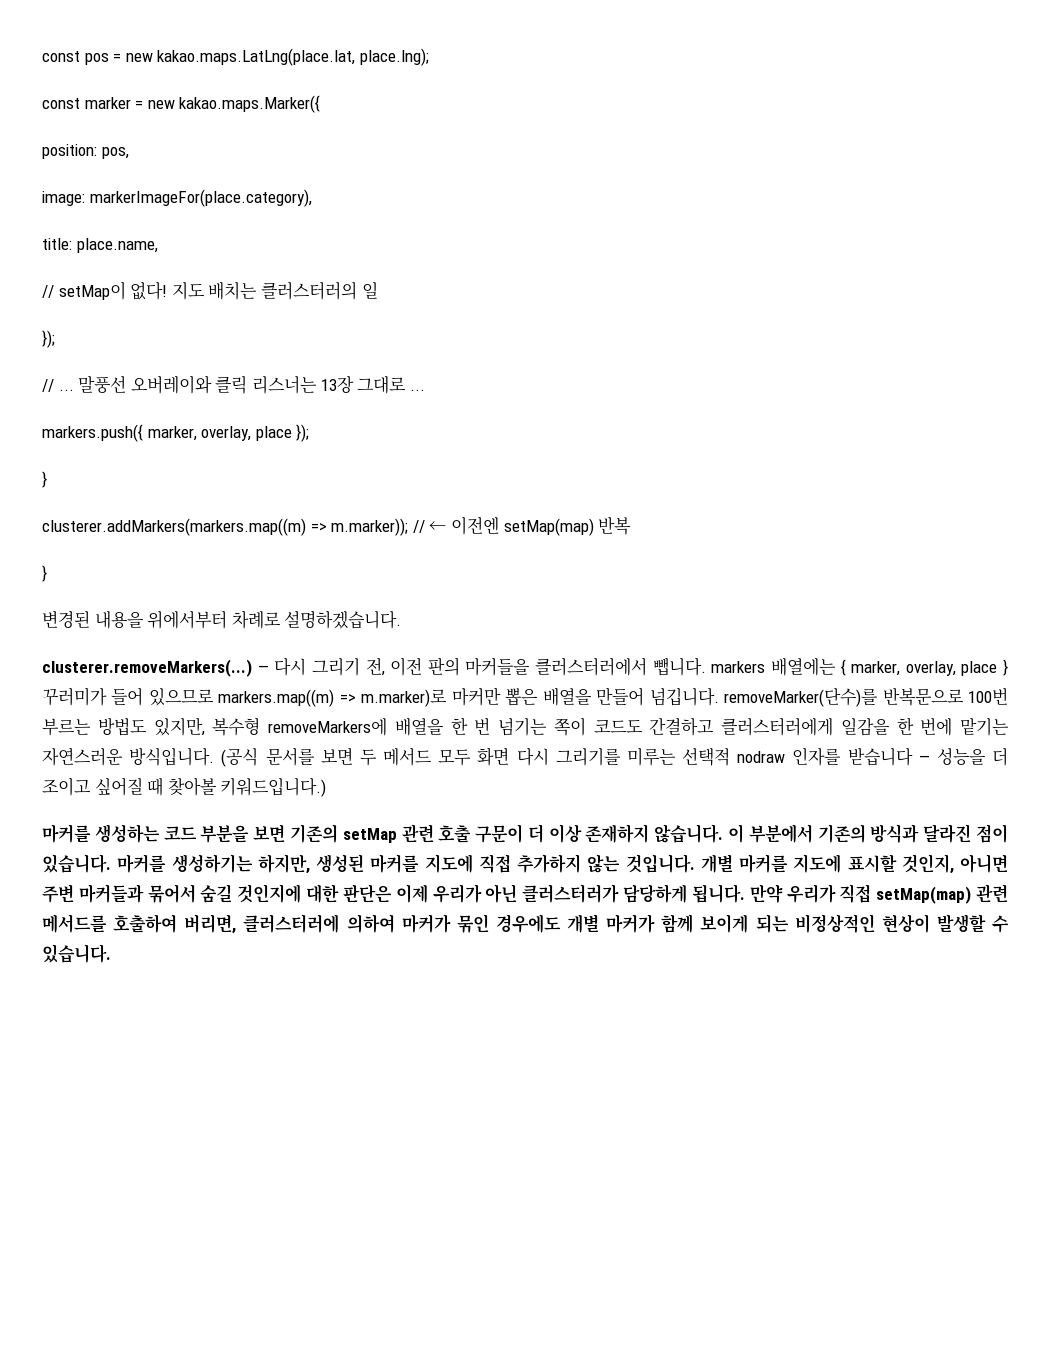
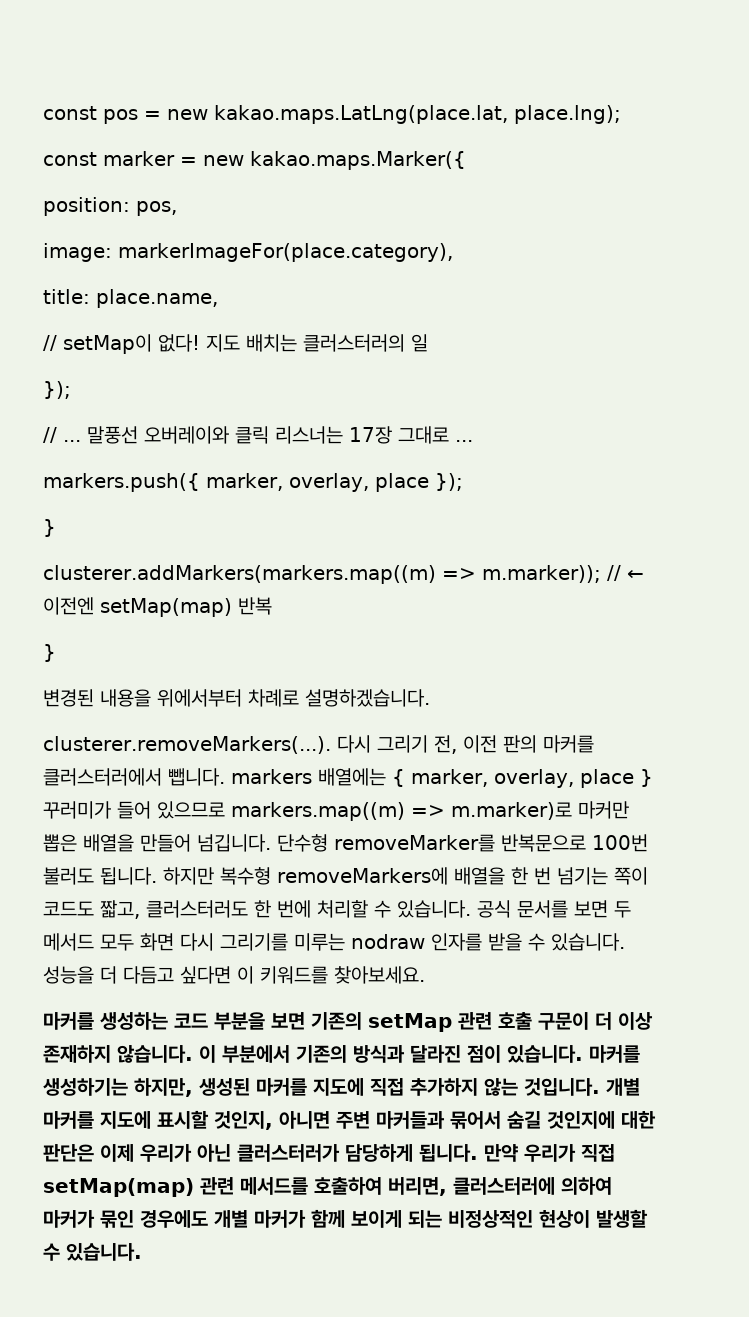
- 말풍선 오버레이와 클릭 리스너는 13장 그대로 ...
+ 말풍선 오버레이와 클릭 리스너는 17장 그대로 ...
- clusterer.removeMarkers(...) — 다시 그리기 전, 이전 판의 마커들을 클러스터러에서 뺍니다. markers 배열에는 { marker, overlay, place } 꾸러미가 들어 있으므로 markers.map((m) => m.marker)로 마커만 뽑은 배열을 만들어 넘깁니다. removeMarker(단수)를 반복문으로 100번 부르는 방법도 있지만, 복수형 removeMarkers에 배열을 한 번 넘기는 쪽이 코드도 간결하고 클러스터러에게 일감을 한 번에 맡기는 자연스러운 방식입니다. (공식 문서를 보면 두 메서드 모두 화면 다시 그리기를 미루는 선택적 nodraw 인자를 받습니다 — 성능을 더 조이고 싶어질 때 찾아볼 키워드입니다.)
+ clusterer.removeMarkers(...). 다시 그리기 전, 이전 판의 마커를 클러스터러에서 뺍니다. markers 배열에는 { marker, overlay, place } 꾸러미가 들어 있으므로 markers.map((m) => m.marker)로 마커만 뽑은 배열을 만들어 넘깁니다. 단수형 removeMarker를 반복문으로 100번 불러도 됩니다. 하지만 복수형 removeMarkers에 배열을 한 번 넘기는 쪽이 코드도 짧고, 클러스터러도 한 번에 처리할 수 있습니다. 공식 문서를 보면 두 메서드 모두 화면 다시 그리기를 미루는 nodraw 인자를 받을 수 있습니다. 성능을 더 다듬고 싶다면 이 키워드를 찾아보세요.

